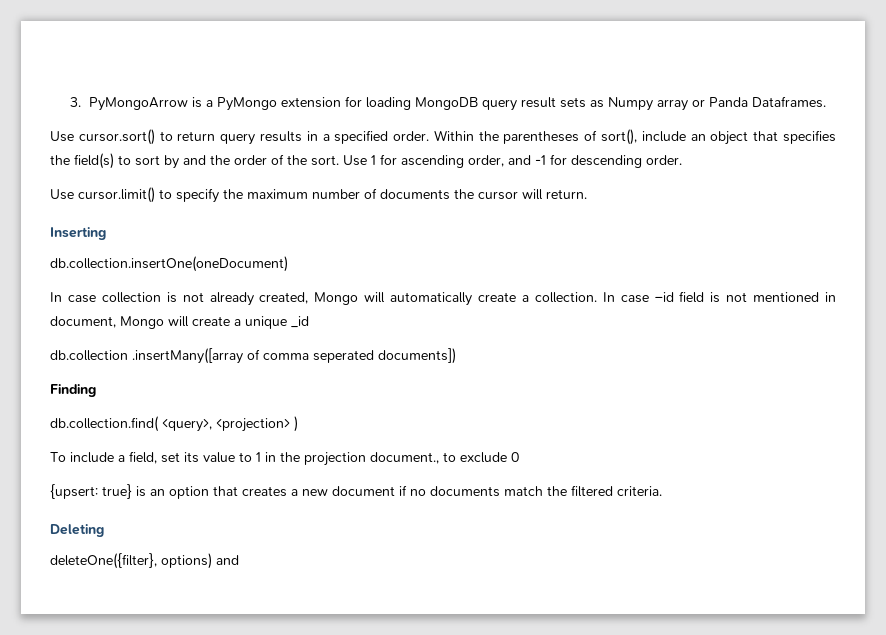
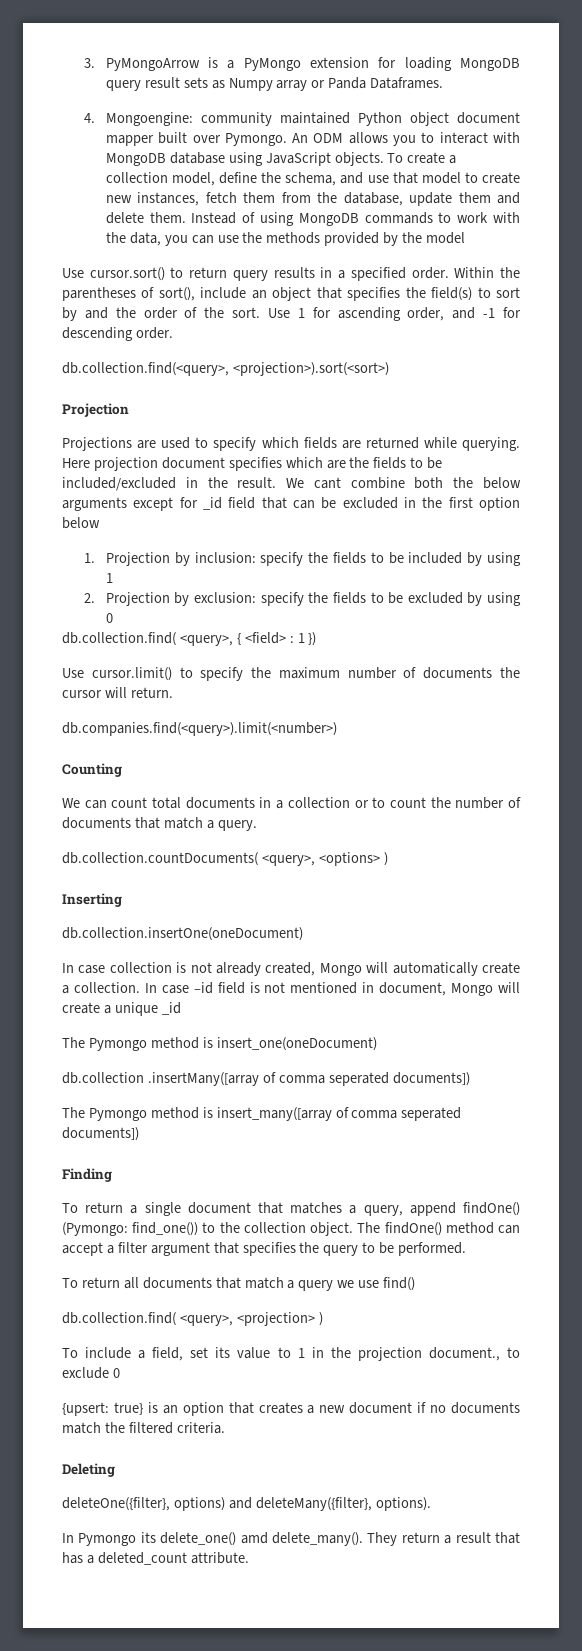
+ 4. Mongoengine: community maintained Python object document mapper built over Pymongo. An ODM allows you to interact with MongoDB database using JavaScript objects. To create a collection model, define the schema, and use that model to create new instances, fetch them from the database, update them and delete them. Instead of using MongoDB commands to work with the data, you can use the methods provided by the model
+ db.collection.find(<query>, <projection>).sort(<sort>)
+ Projection
+ Projections are used to specify which fields are returned while querying. Here projection document specifies which are the fields to be included/excluded in the result. We cant combine both the below arguments except for _id field that can be excluded in the first option below
+ 1. Projection by inclusion: specify the fields to be included by using 1
+ 2. Projection by exclusion: specify the fields to be excluded by using 0
+ db.collection.find( <query>, { <field> : 1 })
+ db.companies.find(<query>).limit(<number>)
+ Counting
+ We can count total documents in a collection or to count the number of documents that match a query.
+ db.collection.countDocuments( <query>, <options> )
+ The Pymongo method is insert_one(oneDocument)
+ The Pymongo method is insert_many([array of comma seperated documents])
  Finding
+ To return a single document that matches a query, append findOne() (Pymongo: find_one()) to the collection object. The findOne() method can accept a filter argument that specifies the query to be performed.
+ To return all documents that match a query we use find()
- deleteOne({filter}, options) and
+ deleteOne({filter}, options) and deleteMany({filter}, options).
+ In Pymongo its delete_one() amd delete_many(). They return a result that has a deleted_count attribute.

